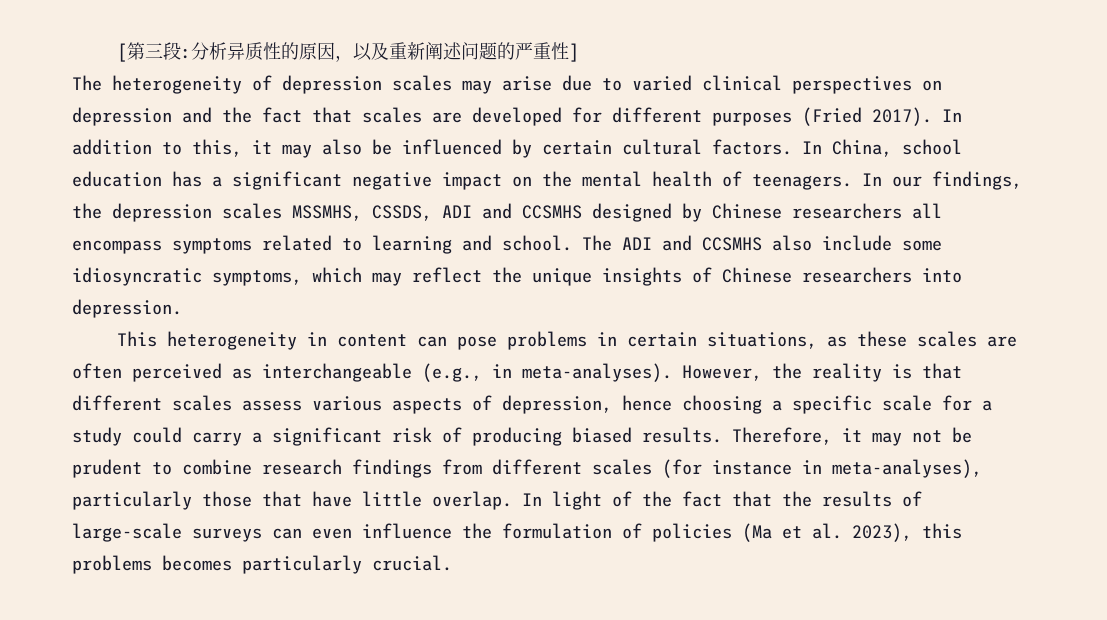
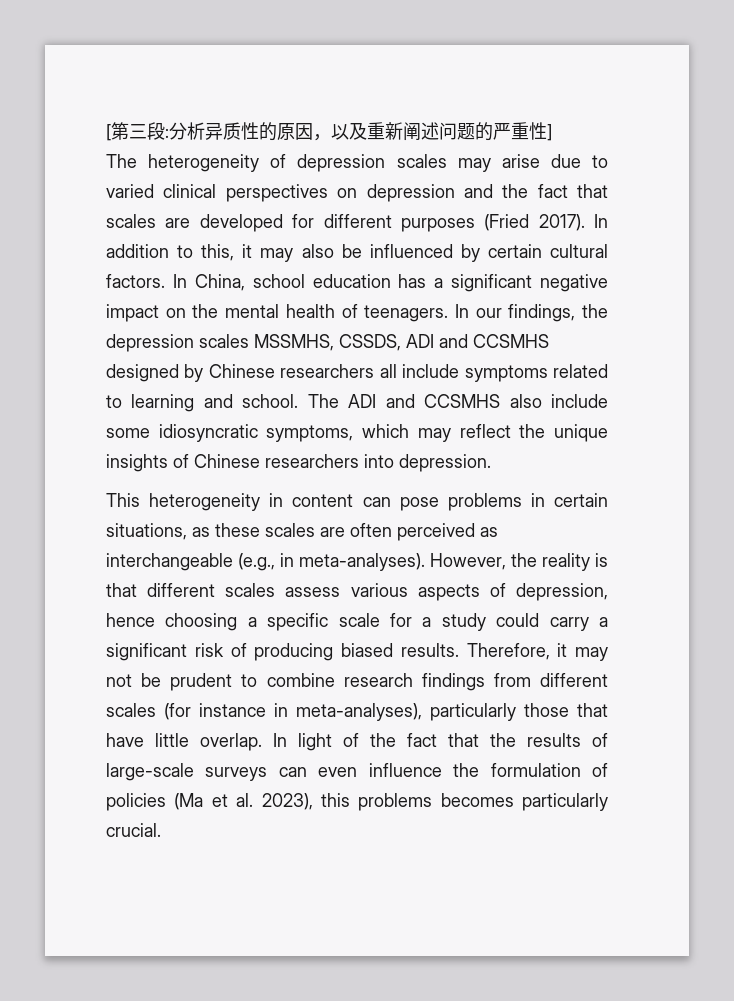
- In our findings, the depression scales MSSMHS, CSSDS, ADI and CCSMHS designed by Chinese researchers all encompass symptoms related to learning and school.
+ In our findings, the depression scales MSSMHS, CSSDS, ADI and CCSMHS designed by Chinese researchers all include symptoms related to learning and school.

